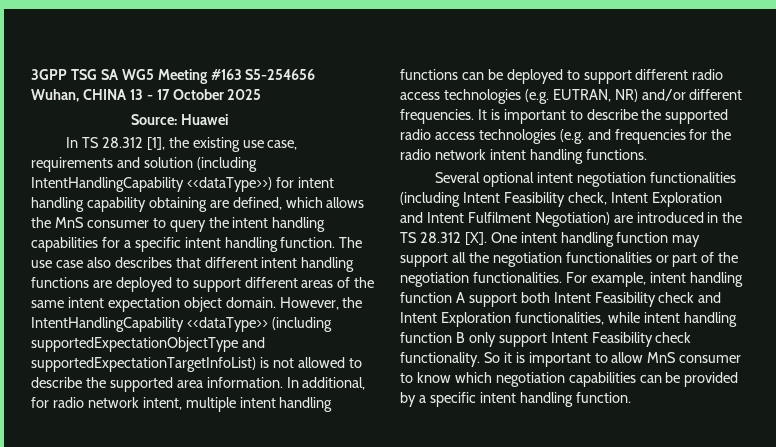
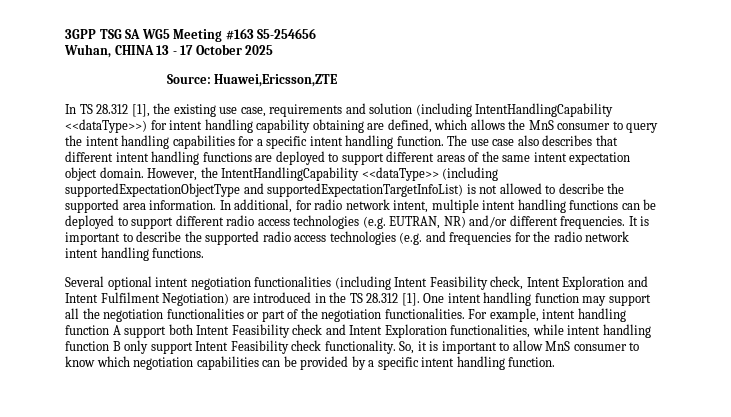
- Source: Huawei
+ Source: Huawei,Ericsson,ZTE
- Several optional intent negotiation functionalities (including Intent Feasibility check, Intent Exploration and Intent Fulfilment Negotiation) are introduced in the TS 28.312 [X]. One intent handling function may support all the negotiation functionalities or part of the negotiation functionalities.
+ Several optional intent negotiation functionalities (including Intent Feasibility check, Intent Exploration and Intent Fulfilment Negotiation) are introduced in the TS 28.312 [1]. One intent handling function may support all the negotiation functionalities or part of the negotiation functionalities.
- So it is important to allow MnS consumer to know which negotiation capabilities can be provided by a specific intent handling function.
+ So, it is important to allow MnS consumer to know which negotiation capabilities can be provided by a specific intent handling function.

